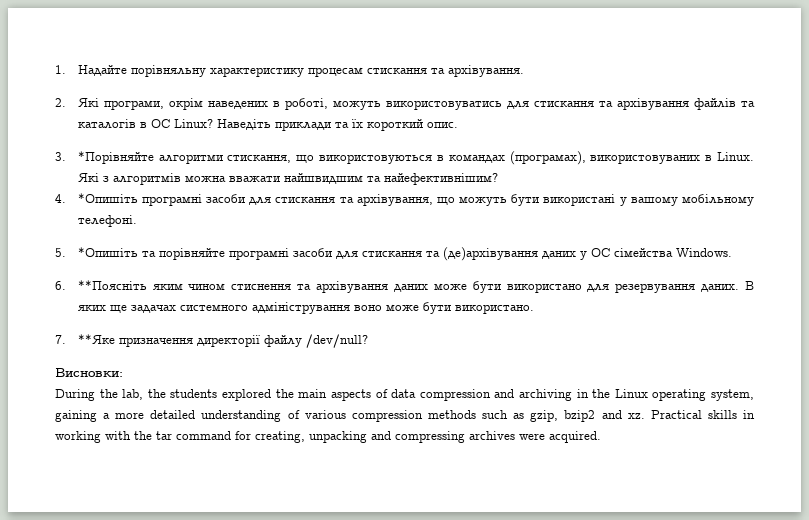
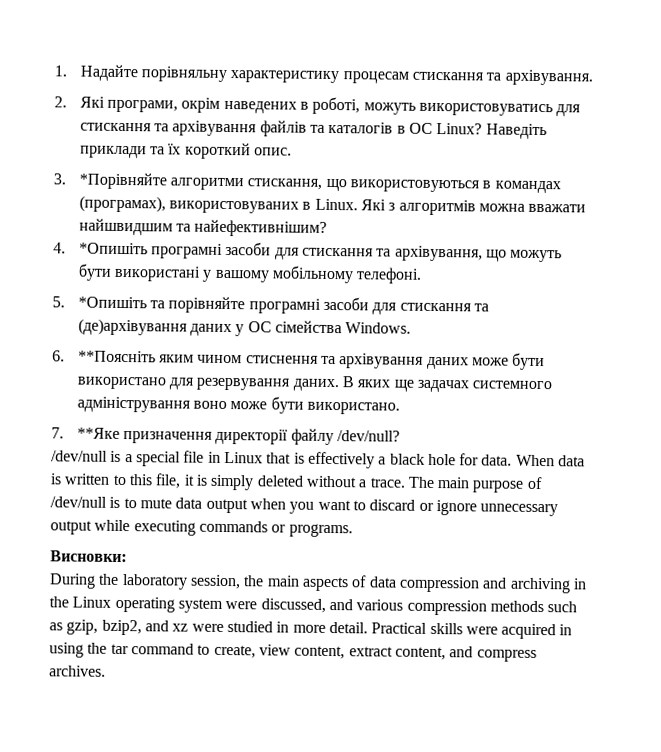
+ /dev/null is a special file in Linux that is effectively a black hole for data. When data is written to this file, it is simply deleted without a trace. The main purpose of /dev/null is to mute data output when you want to discard or ignore unnecessary output while executing commands or programs.
- During the lab, the students explored the main aspects of data compression and archiving in the Linux operating system, gaining a more detailed understanding of various compression methods such as gzip, bzip2 and xz. Practical skills in working with the tar command for creating, unpacking and compressing archives were acquired.
+ During the laboratory session, the main aspects of data compression and archiving in the Linux operating system were discussed, and various compression methods such as gzip, bzip2, and xz were studied in more detail. Practical skills were acquired in using the tar command to create, view content, extract content, and compress archives.

